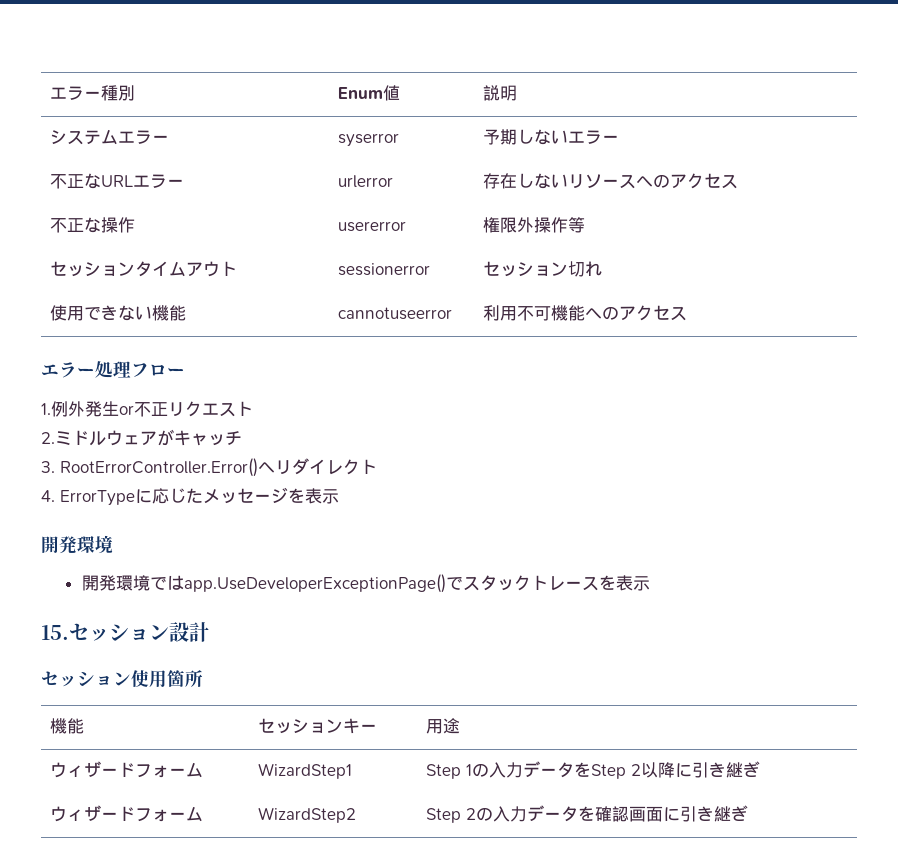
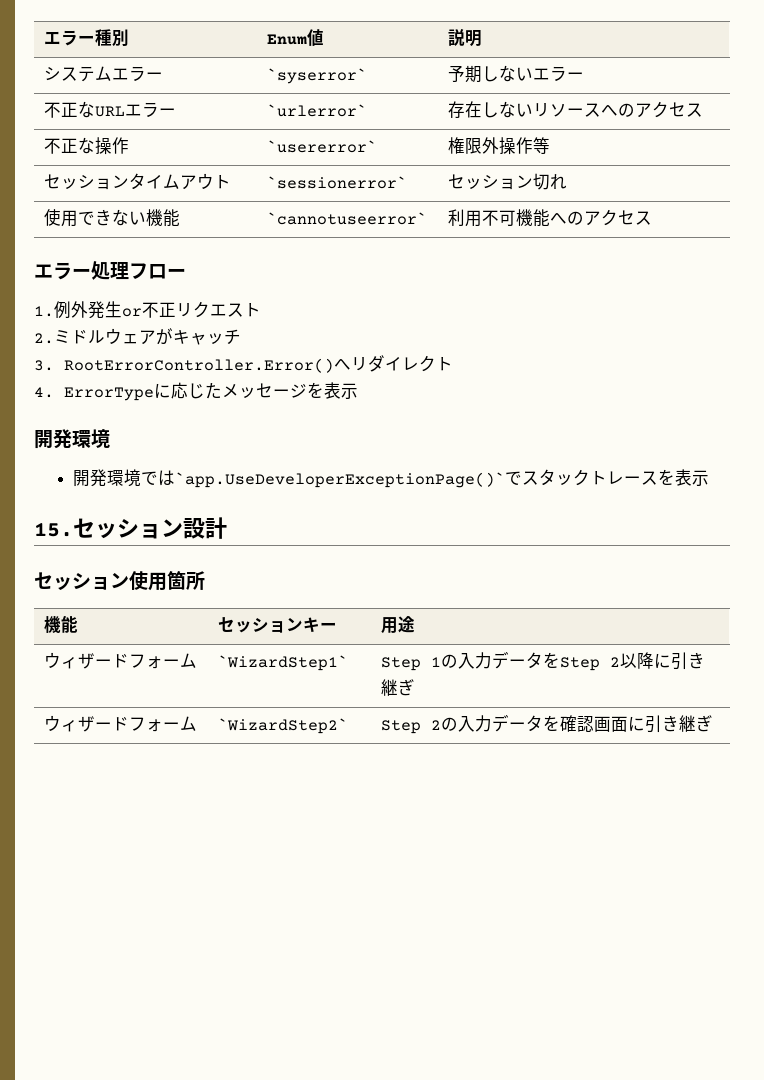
- システムエラー | syserror | 予期しないエラー
+ システムエラー | `syserror` | 予期しないエラー
- 不正なURLエラー | urlerror | 存在しないリソースへのアクセス
+ 不正なURLエラー | `urlerror` | 存在しないリソースへのアクセス
- 不正な操作 | usererror | 権限外操作等
+ 不正な操作 | `usererror` | 権限外操作等
- セッションタイムアウト | sessionerror | セッション切れ
+ セッションタイムアウト | `sessionerror` | セッション切れ
- 使用できない機能 | cannotuseerror | 利用不可機能へのアクセス
+ 使用できない機能 | `cannotuseerror` | 利用不可機能へのアクセス
- 開発環境ではapp.UseDeveloperExceptionPage()でスタックトレースを表示
+ 開発環境では`app.UseDeveloperExceptionPage()`でスタックトレースを表示
- ウィザードフォーム | WizardStep1 | Step 1の入力データをStep 2以降に引き継ぎ
+ ウィザードフォーム | `WizardStep1` | Step 1の入力データをStep 2以降に引き継ぎ
- ウィザードフォーム | WizardStep2 | Step 2の入力データを確認画面に引き継ぎ
+ ウィザードフォーム | `WizardStep2` | Step 2の入力データを確認画面に引き継ぎ

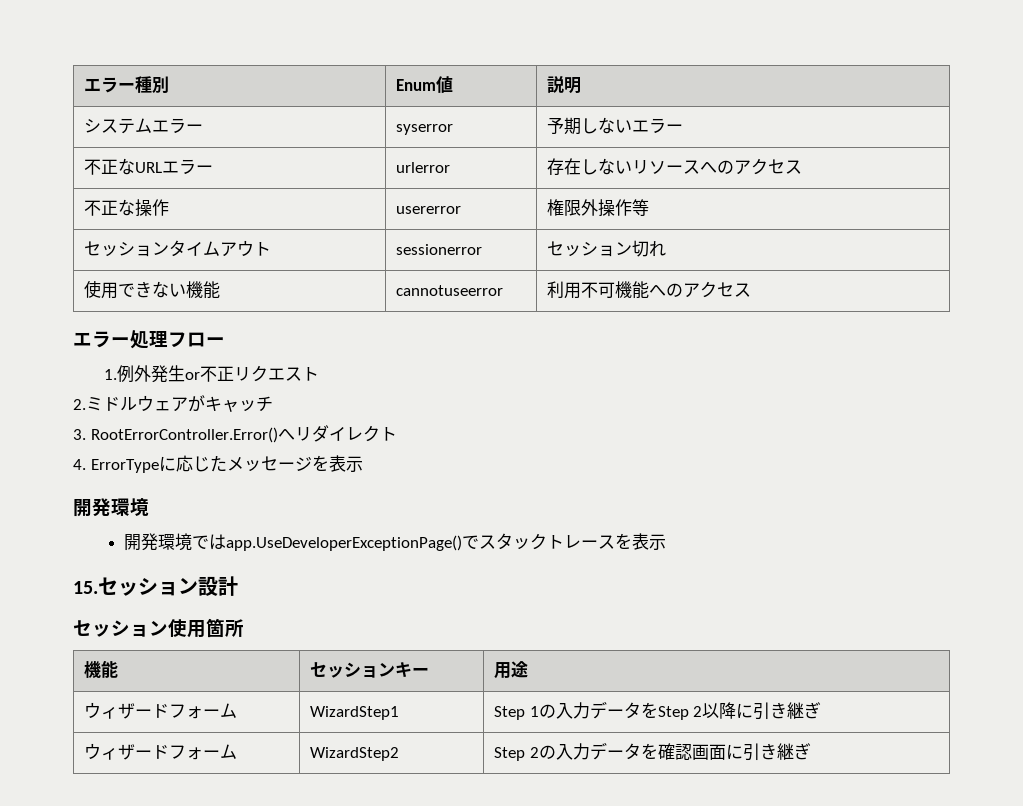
- システムエラー | `syserror` | 予期しないエラー
+ システムエラー | syserror | 予期しないエラー
- 不正なURLエラー | `urlerror` | 存在しないリソースへのアクセス
+ 不正なURLエラー | urlerror | 存在しないリソースへのアクセス
- 不正な操作 | `usererror` | 権限外操作等
+ 不正な操作 | usererror | 権限外操作等
- セッションタイムアウト | `sessionerror` | セッション切れ
+ セッションタイムアウト | sessionerror | セッション切れ
- 使用できない機能 | `cannotuseerror` | 利用不可機能へのアクセス
+ 使用できない機能 | cannotuseerror | 利用不可機能へのアクセス
- 開発環境では`app.UseDeveloperExceptionPage()`でスタックトレースを表示
+ 開発環境ではapp.UseDeveloperExceptionPage()でスタックトレースを表示
- ウィザードフォーム | `WizardStep1` | Step 1の入力データをStep 2以降に引き継ぎ
+ ウィザードフォーム | WizardStep1 | Step 1の入力データをStep 2以降に引き継ぎ
- ウィザードフォーム | `WizardStep2` | Step 2の入力データを確認画面に引き継ぎ
+ ウィザードフォーム | WizardStep2 | Step 2の入力データを確認画面に引き継ぎ

